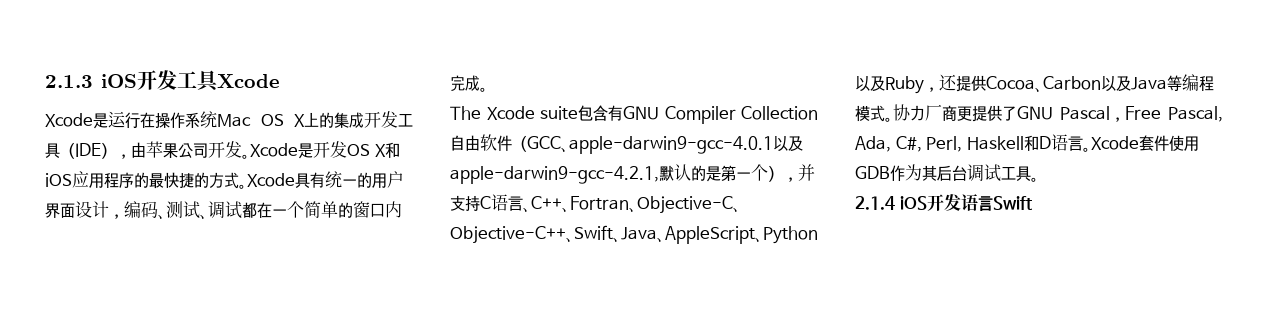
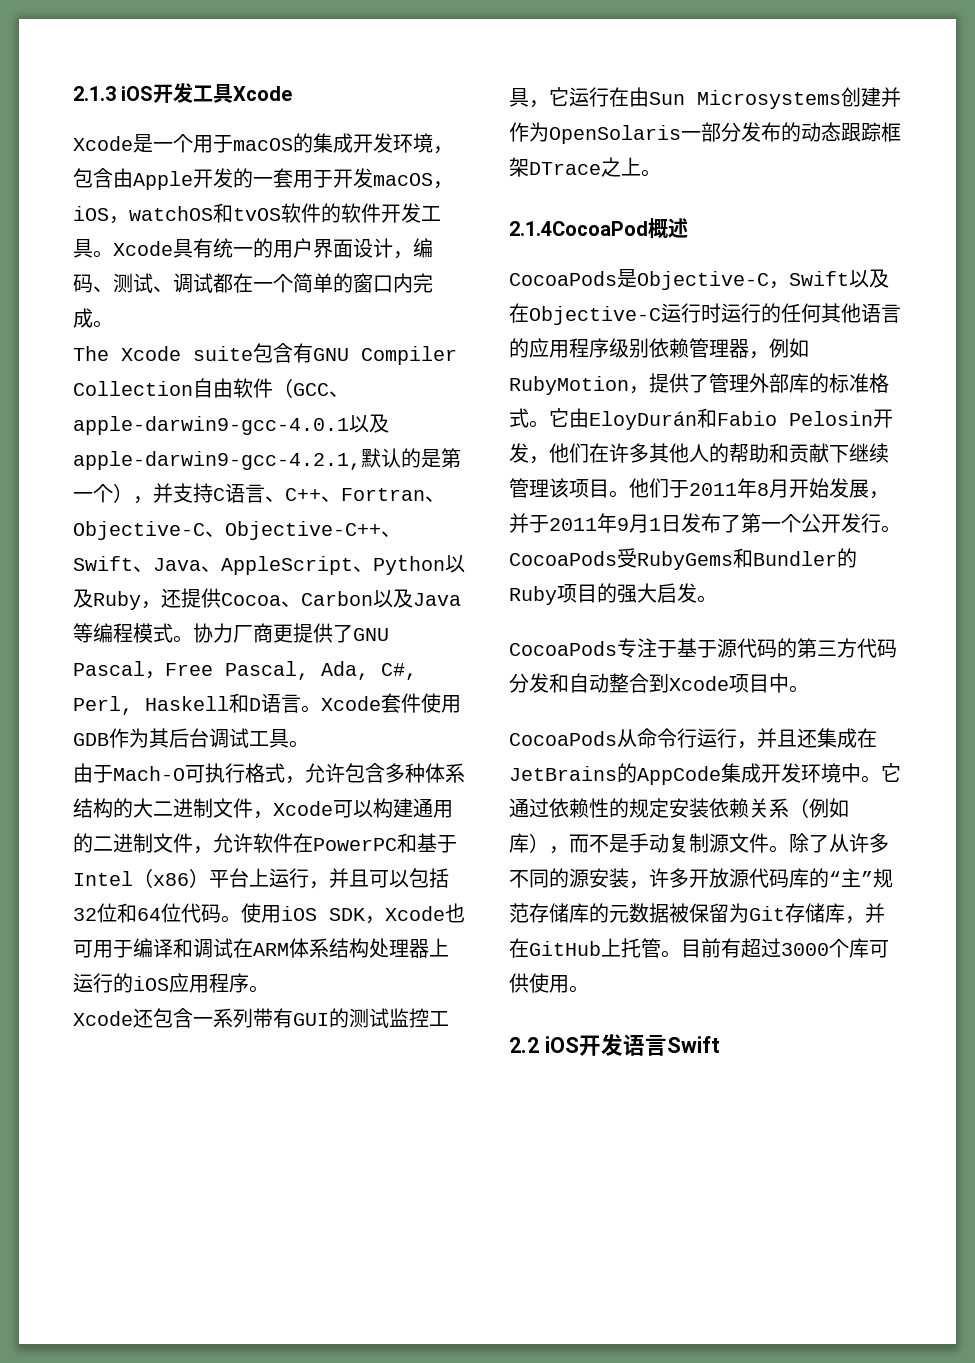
- Xcode是运行在操作系统Mac OS X上的集成开发工具（IDE），由苹果公司开发。Xcode是开发OS X和iOS应用程序的最快捷的方式。
+ Xcode是一个用于macOS的集成开发环境，包含由Apple开发的一套用于开发macOS，iOS，watchOS和tvOS软件的软件开发工具。
- 2.1.4 iOS开发语言Swift
+ 由于Mach-O可执行格式，允许包含多种体系结构的大二进制文件，Xcode可以构建通用的二进制文件，允许软件在PowerPC和基于Intel（x86）平台上运行，并且可以包括32位和64位代码。使用iOS SDK，Xcode也可用于编译和调试在ARM体系结构处理器上运行的iOS应用程序。
+ Xcode还包含一系列带有GUI的测试监控工具，它运行在由Sun Microsystems创建并作为OpenSolaris一部分发布的动态跟踪框架DTrace之上。
+ 2.1.4CocoaPod概述
+ CocoaPods是Objective-C，Swift以及在Objective-C运行时运行的任何其他语言的应用程序级别依赖管理器，例如RubyMotion，提供了管理外部库的标准格式。它由EloyDurán和Fabio Pelosin开发，他们在许多其他人的帮助和贡献下继续管理该项目。他们于2011年8月开始发展，并于2011年9月1日发布了第一个公开发行。CocoaPods受RubyGems和Bundler的Ruby项目的强大启发。
+ CocoaPods专注于基于源代码的第三方代码分发和自动整合到Xcode项目中。
+ CocoaPods从命令行运行，并且还集成在JetBrains的AppCode集成开发环境中。它通过依赖性的规定安装依赖关系（例如库），而不是手动复制源文件。除了从许多不同的源安装，许多开放源代码库的“主”规范存储库的元数据被保留为Git存储库，并在GitHub上托管。目前有超过3000个库可供使用。
+ 2.2 iOS开发语言Swift

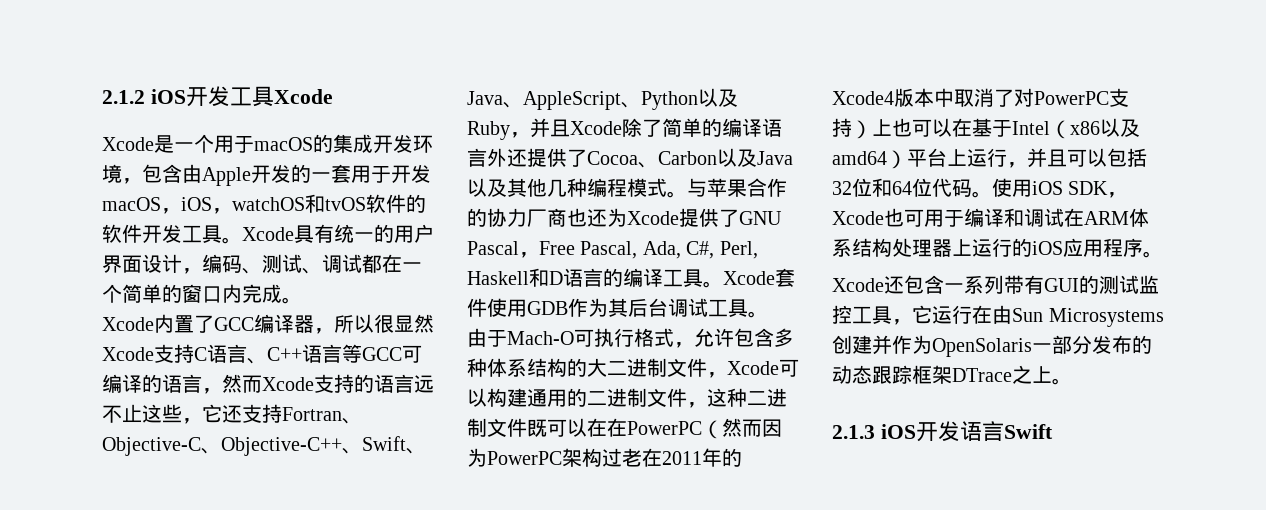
- 2.1.3 iOS开发工具Xcode
+ 2.1.2 iOS开发工具Xcode
- The Xcode suite包含有GNU Compiler Collection自由软件（GCC、apple-darwin9-gcc-4.0.1以及apple-darwin9-gcc-4.2.1,默认的是第一个），并支持C语言、C++、Fortran、Objective-C、Objective-C++、Swift、Java、AppleScript、Python以及Ruby，还提供Cocoa、Carbon以及Java等编程模式。协力厂商更提供了GNU Pascal，Free Pascal, Ada, C#, Perl, Haskell和D语言。
+ Xcode内置了GCC编译器，所以很显然Xcode支持C语言、C++语言等GCC可编译的语言，然而Xcode支持的语言远不止这些，它还支持Fortran、Objective-C、Objective-C++、Swift、Java、AppleScript、Python以及Ruby，并且Xcode除了简单的编译语言外还提供了Cocoa、Carbon以及Java以及其他几种编程模式。与苹果合作的协力厂商也还为Xcode提供了GNU Pascal，Free Pascal, Ada, C#, Perl, Haskell和D语言的编译工具。
- 由于Mach-O可执行格式，允许包含多种体系结构的大二进制文件，Xcode可以构建通用的二进制文件，允许软件在PowerPC和基于Intel（x86）平台上运行，并且可以包括32位和64位代码。
+ 由于Mach-O可执行格式，允许包含多种体系结构的大二进制文件，Xcode可以构建通用的二进制文件，这种二进制文件既可以在在PowerPC（然而因为PowerPC架构过老在2011年的Xcode4版本中取消了对PowerPC支持）上也可以在基于Intel（x86以及amd64）平台上运行，并且可以包括32位和64位代码。
- 2.1.4CocoaPod概述
- CocoaPods是Objective-C，Swift以及在Objective-C运行时运行的任何其他语言的应用程序级别依赖管理器，例如RubyMotion，提供了管理外部库的标准格式。它由EloyDurán和Fabio Pelosin开发，他们在许多其他人的帮助和贡献下继续管理该项目。他们于2011年8月开始发展，并于2011年9月1日发布了第一个公开发行。CocoaPods受RubyGems和Bundler的Ruby项目的强大启发。
- CocoaPods专注于基于源代码的第三方代码分发和自动整合到Xcode项目中。
- CocoaPods从命令行运行，并且还集成在JetBrains的AppCode集成开发环境中。它通过依赖性的规定安装依赖关系（例如库），而不是手动复制源文件。除了从许多不同的源安装，许多开放源代码库的“主”规范存储库的元数据被保留为Git存储库，并在GitHub上托管。目前有超过3000个库可供使用。
- 2.2 iOS开发语言Swift
+ 2.1.3 iOS开发语言Swift

